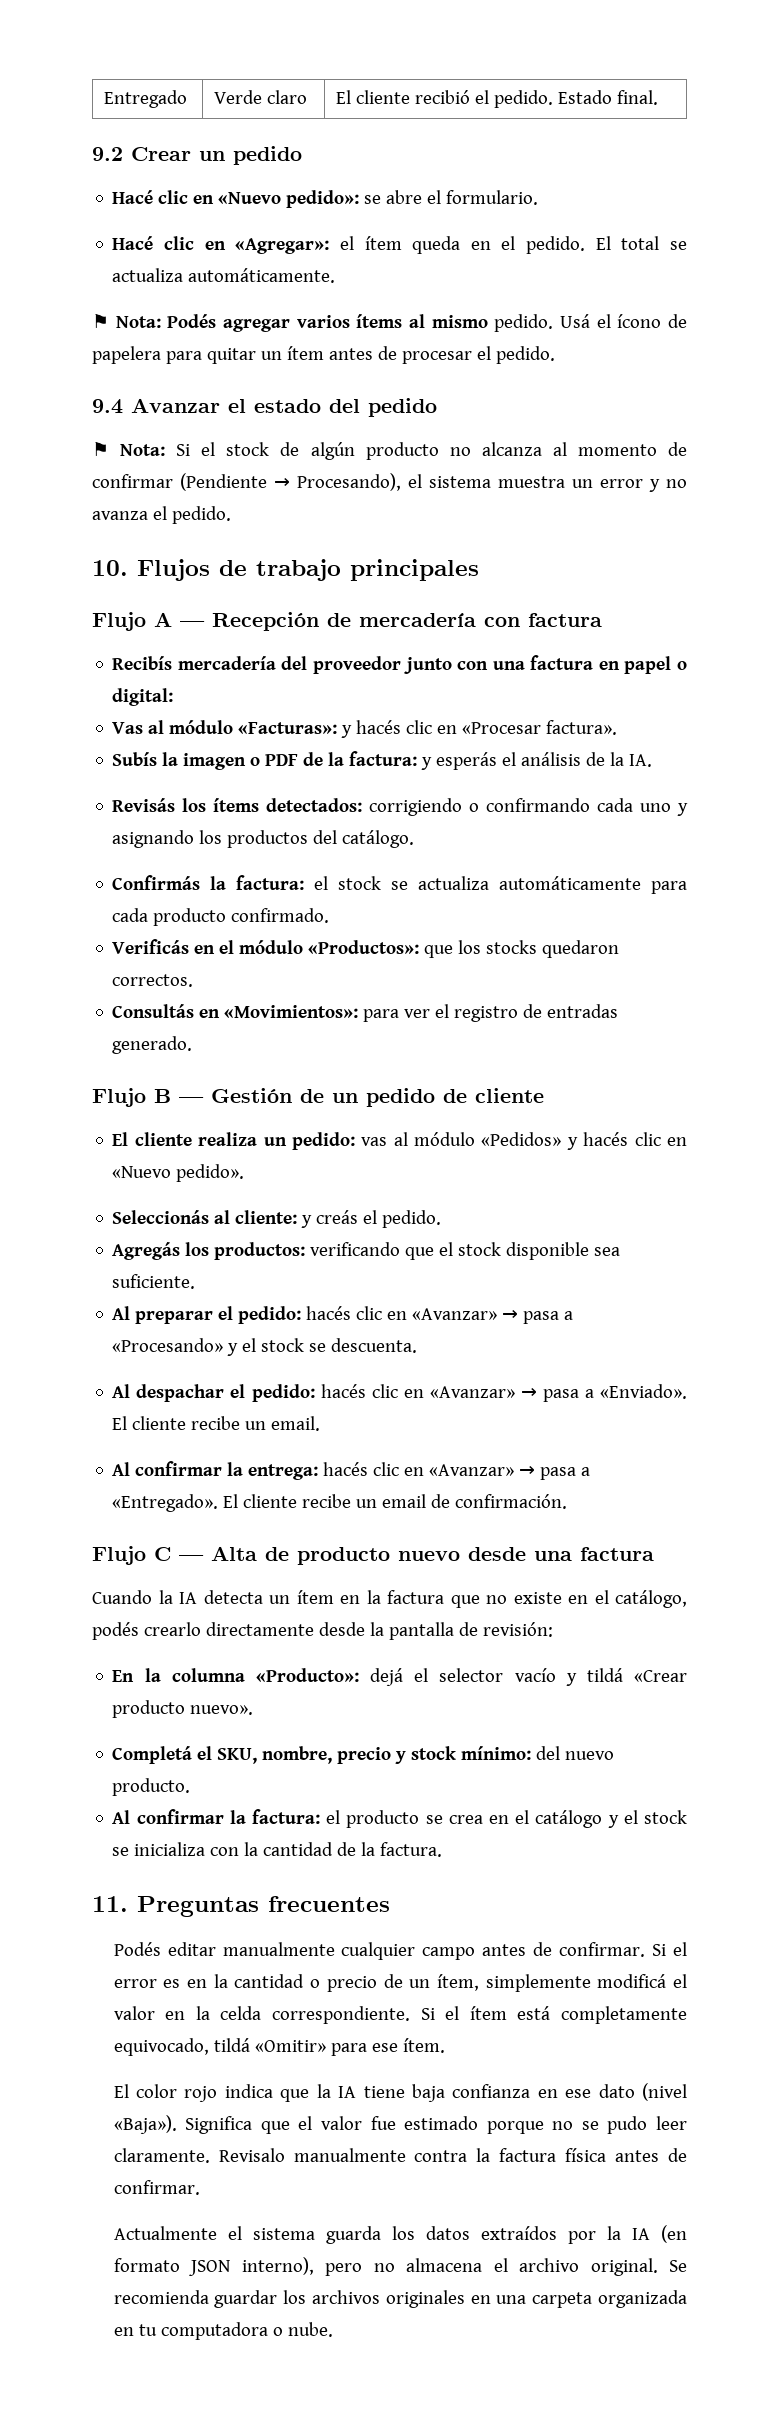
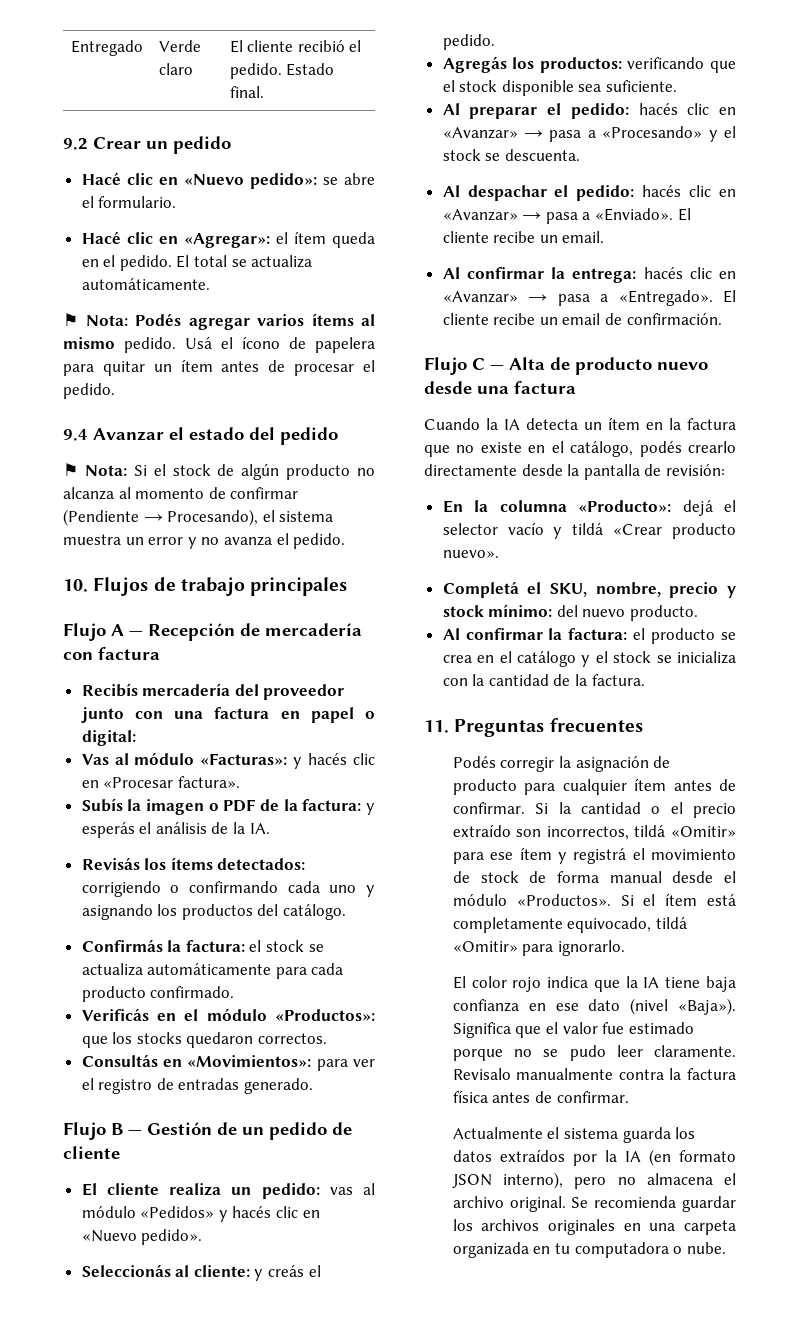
- Podés editar manualmente cualquier campo antes de confirmar. Si el error es en la cantidad o precio de un ítem, simplemente modificá el valor en la celda correspondiente.
+ Podés corregir la asignación de producto para cualquier ítem antes de confirmar. Si la cantidad o el precio extraído son incorrectos, tildá «Omitir» para ese ítem y registrá el movimiento de stock de forma manual desde el módulo «Productos».
- Si el ítem está completamente equivocado, tildá «Omitir» para ese ítem.
+ Si el ítem está completamente equivocado, tildá «Omitir» para ignorarlo.

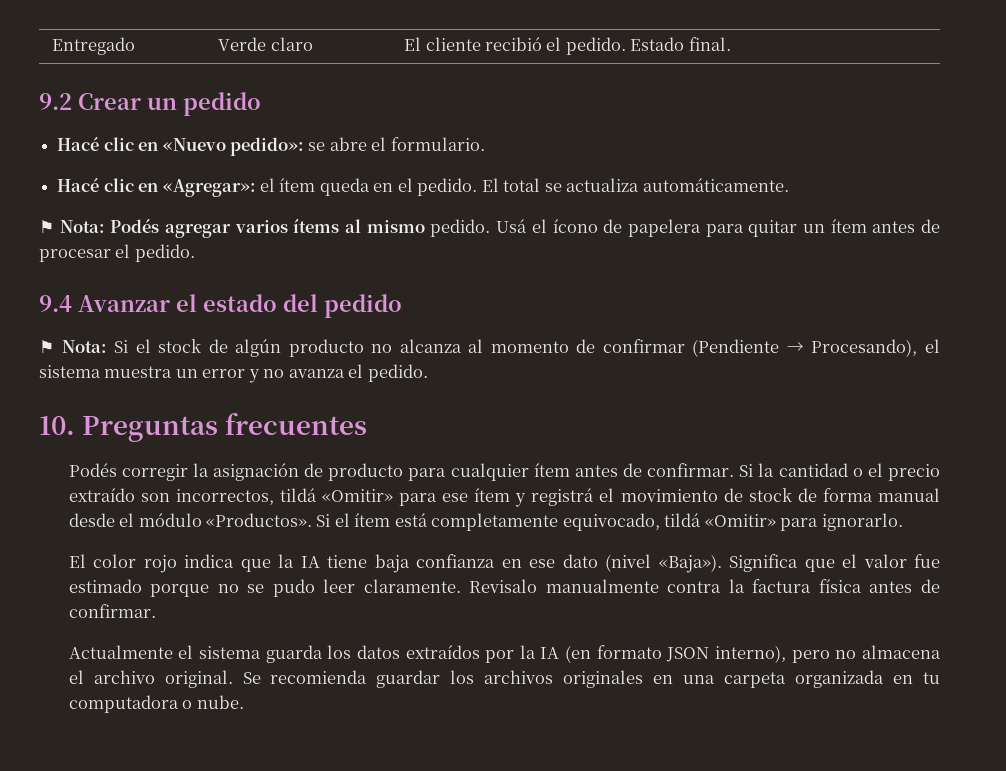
- 10. Flujos de trabajo principales
- Flujo A — Recepción de mercadería con factura
- Recibís mercadería del proveedor junto con una factura en papel o digital:
- Vas al módulo «Facturas»: y hacés clic en «Procesar factura».
- Subís la imagen o PDF de la factura: y esperás el análisis de la IA.
- Revisás los ítems detectados: corrigiendo o confirmando cada uno y asignando los productos del catálogo.
- Confirmás la factura: el stock se actualiza automáticamente para cada producto confirmado.
- Verificás en el módulo «Productos»: que los stocks quedaron correctos.
- Consultás en «Movimientos»: para ver el registro de entradas generado.
- Flujo B — Gestión de un pedido de cliente
- El cliente realiza un pedido: vas al módulo «Pedidos» y hacés clic en «Nuevo pedido».
- Seleccionás al cliente: y creás el pedido.
- Agregás los productos: verificando que el stock disponible sea suficiente.
- Al preparar el pedido: hacés clic en «Avanzar» → pasa a «Procesando» y el stock se descuenta.
- Al despachar el pedido: hacés clic en «Avanzar» → pasa a «Enviado». El cliente recibe un email.
- Al confirmar la entrega: hacés clic en «Avanzar» → pasa a «Entregado». El cliente recibe un email de confirmación.
- Flujo C — Alta de producto nuevo desde una factura
- Cuando la IA detecta un ítem en la factura que no existe en el catálogo, podés crearlo directamente desde la pantalla de revisión:
- En la columna «Producto»: dejá el selector vacío y tildá «Crear producto nuevo».
- Completá el SKU, nombre, precio y stock mínimo: del nuevo producto.
- Al confirmar la factura: el producto se crea en el catálogo y el stock se inicializa con la cantidad de la factura.
- 11. Preguntas frecuentes
+ 10. Preguntas frecuentes

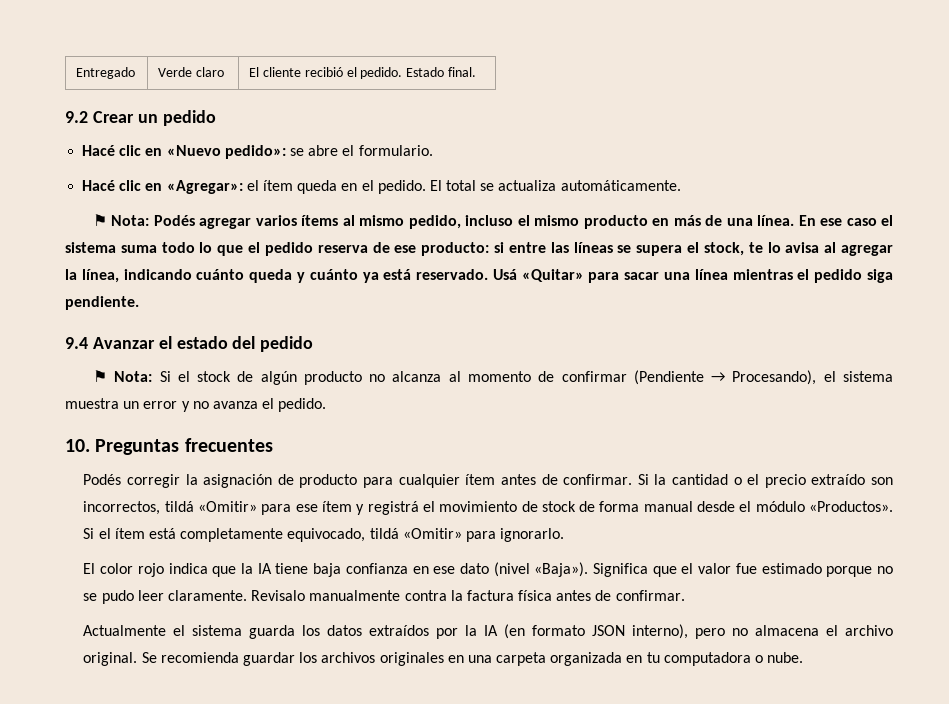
- ⚑ Nota: Podés agregar varios ítems al mismo pedido. Usá el ícono de papelera para quitar un ítem antes de procesar el pedido.
+ ⚑ Nota: Podés agregar varios ítems al mismo pedido, incluso el mismo producto en más de una línea. En ese caso el sistema suma todo lo que el pedido reserva de ese producto: si entre las líneas se supera el stock, te lo avisa al agregar la línea, indicando cuánto queda y cuánto ya está reservado. Usá «Quitar» para sacar una línea mientras el pedido siga pendiente.

